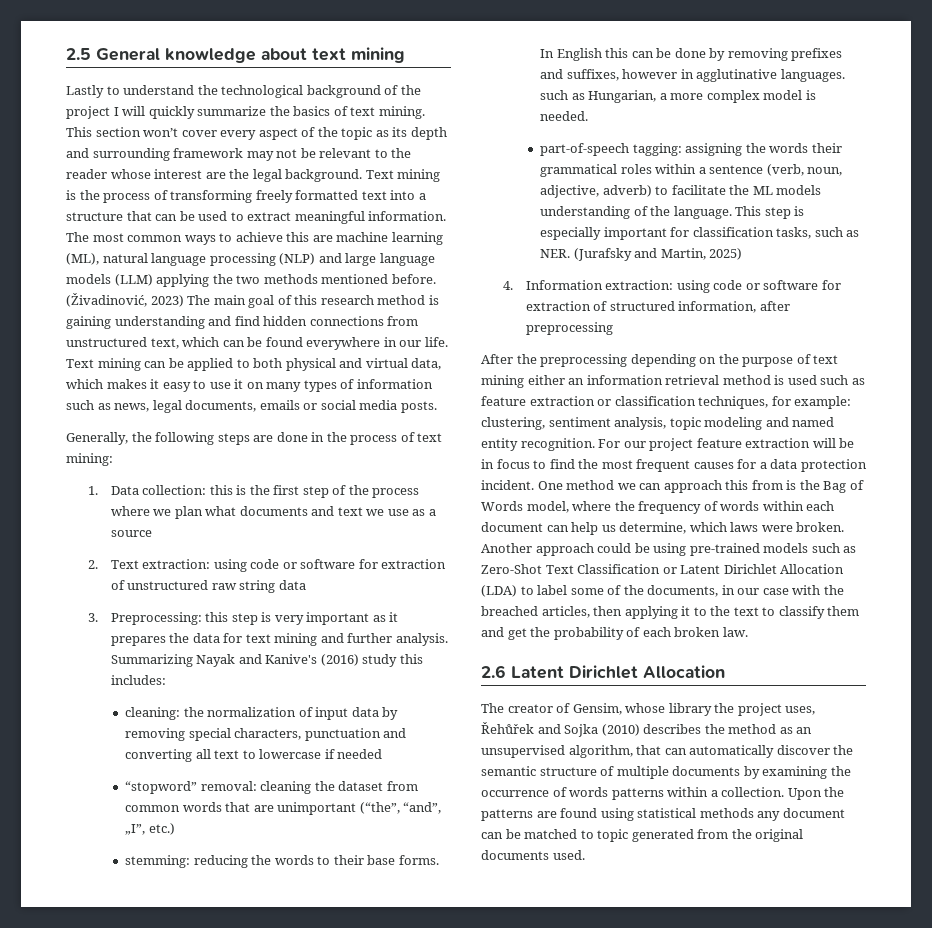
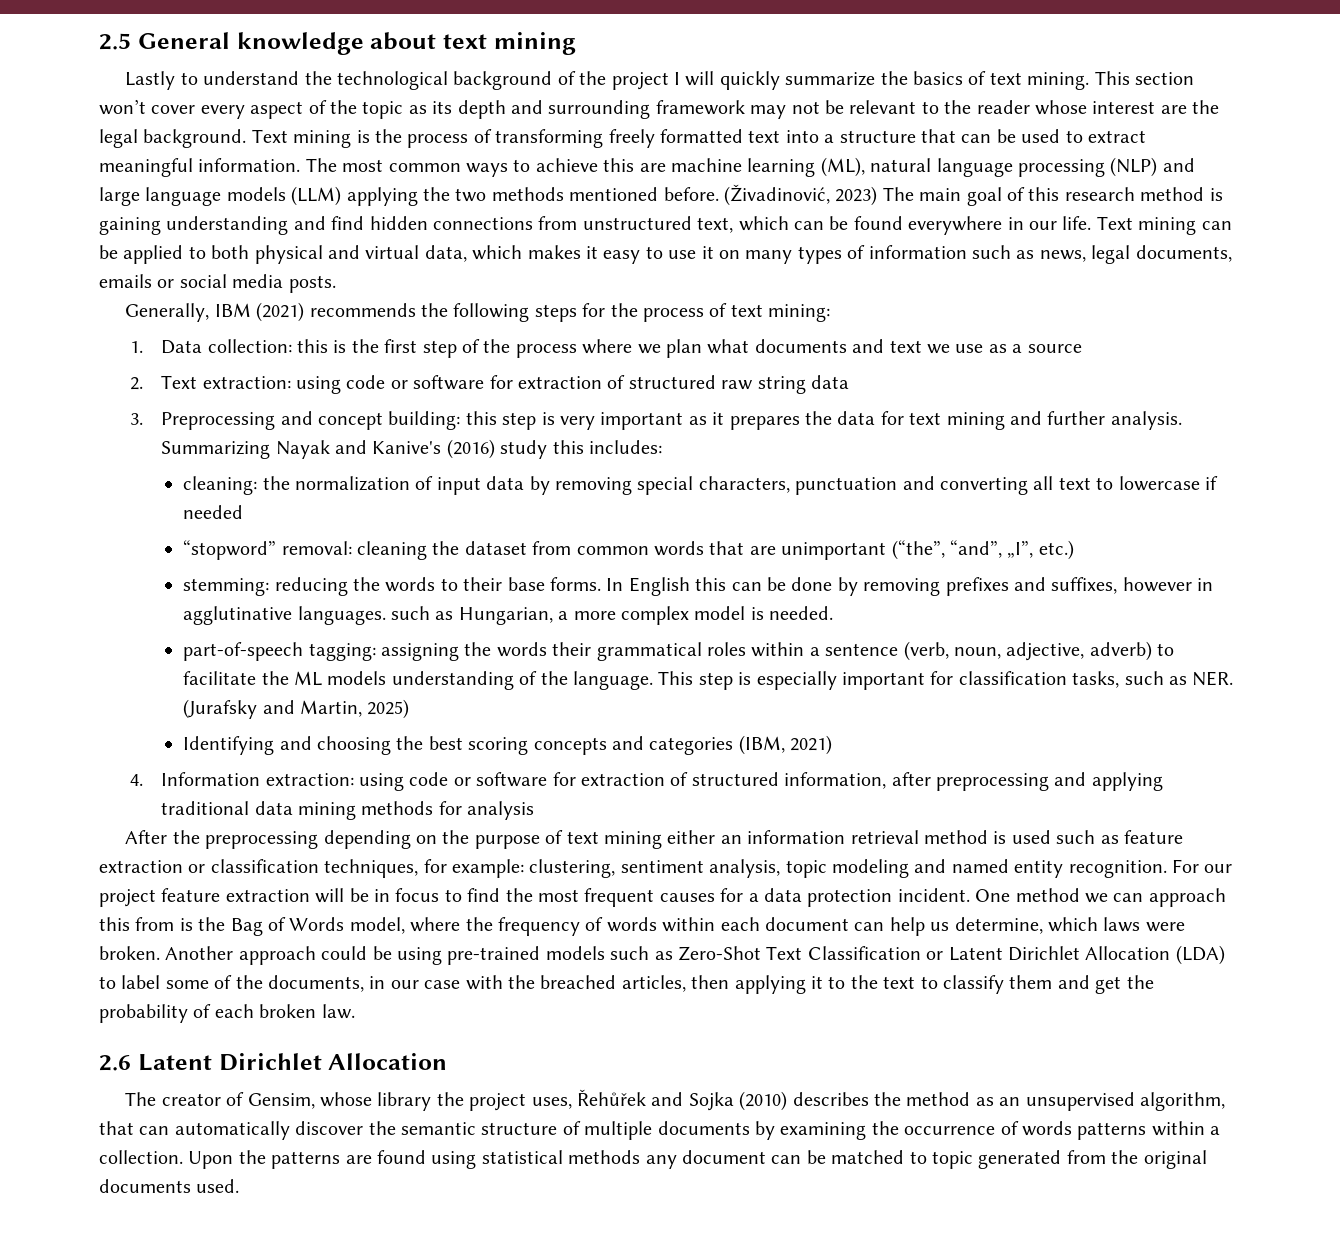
- Generally, the following steps are done in the process of text mining:
+ Generally, IBM (2021) recommends the following steps for the process of text mining:
- 2. Text extraction: using code or software for extraction of unstructured raw string data
+ 2. Text extraction: using code or software for extraction of structured raw string data
- 3. Preprocessing: this step is very important as it prepares the data for text mining and further analysis.
+ 3. Preprocessing and concept building: this step is very important as it prepares the data for text mining and further analysis.
+ Identifying and choosing the best scoring concepts and categories (IBM, 2021)
- 4. Information extraction: using code or software for extraction of structured information, after preprocessing
+ 4. Information extraction: using code or software for extraction of structured information, after preprocessing and applying traditional data mining methods for analysis

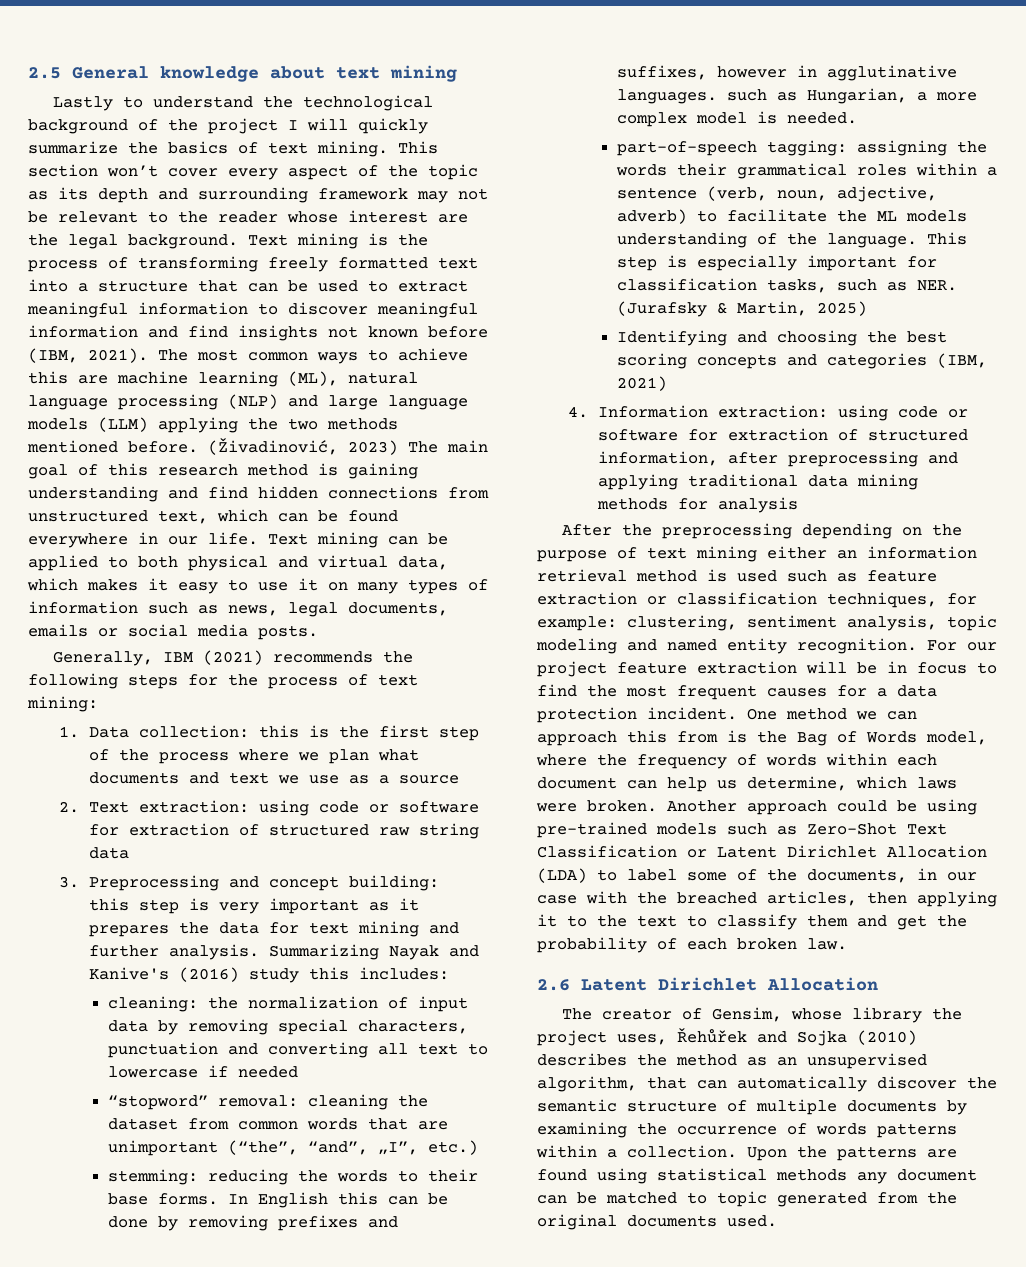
- Text mining is the process of transforming freely formatted text into a structure that can be used to extract meaningful information.
+ Text mining is the process of transforming freely formatted text into a structure that can be used to extract meaningful information to discover meaningful information and find insights not known before (IBM, 2021).
- This step is especially important for classification tasks, such as NER. (Jurafsky and Martin, 2025)
+ This step is especially important for classification tasks, such as NER. (Jurafsky & Martin, 2025)

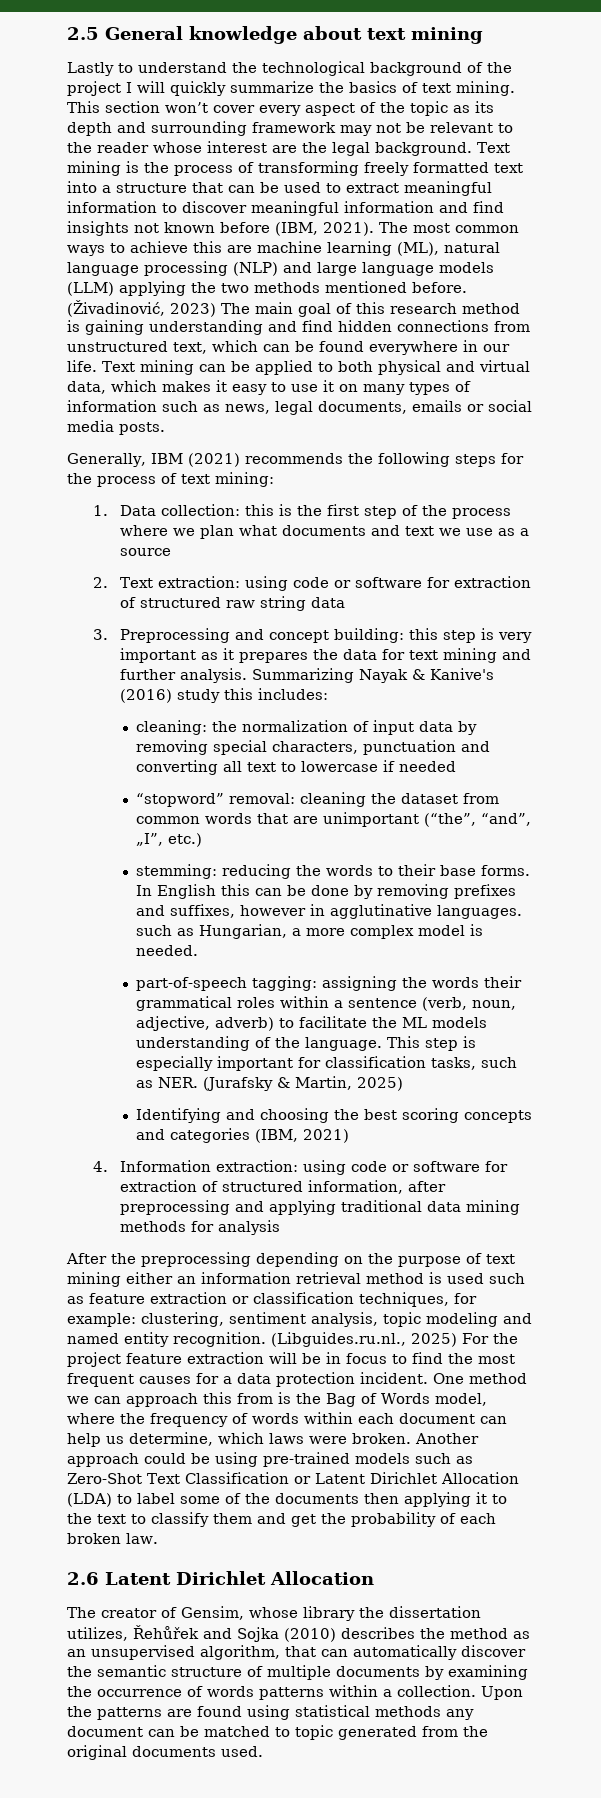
- Summarizing Nayak and Kanive's (2016) study this includes:
+ Summarizing Nayak & Kanive's (2016) study this includes:
- For our project feature extraction will be in focus to find the most frequent causes for a data protection incident.
+ (Libguides.ru.nl., 2025) For the project feature extraction will be in focus to find the most frequent causes for a data protection incident.
- Another approach could be using pre-trained models such as Zero-Shot Text Classification or Latent Dirichlet Allocation (LDA) to label some of the documents, in our case with the breached articles, then applying it to the text to classify them and get the probability of each broken law.
+ Another approach could be using pre-trained models such as Zero-Shot Text Classification or Latent Dirichlet Allocation (LDA) to label some of the documents then applying it to the text to classify them and get the probability of each broken law.
- The creator of Gensim, whose library the project uses, Řehůřek and Sojka (2010) describes the method as an unsupervised algorithm, that can automatically discover the semantic structure of multiple documents by examining the occurrence of words patterns within a collection.
+ The creator of Gensim, whose library the dissertation utilizes, Řehůřek and Sojka (2010) describes the method as an unsupervised algorithm, that can automatically discover the semantic structure of multiple documents by examining the occurrence of words patterns within a collection.

